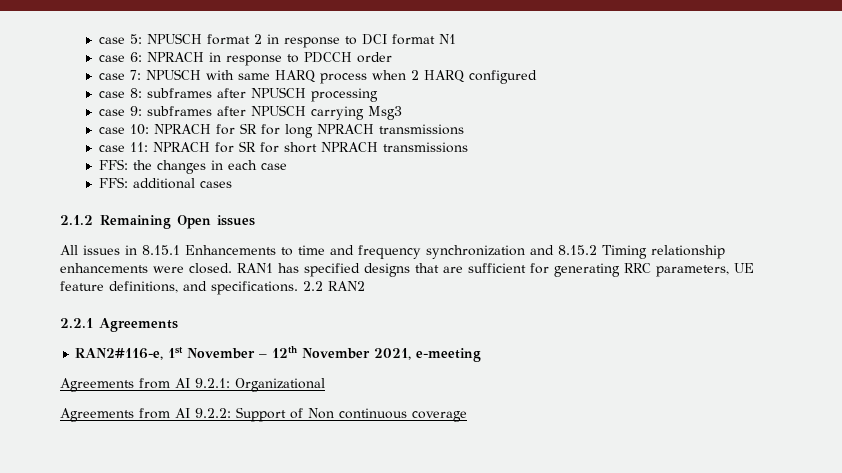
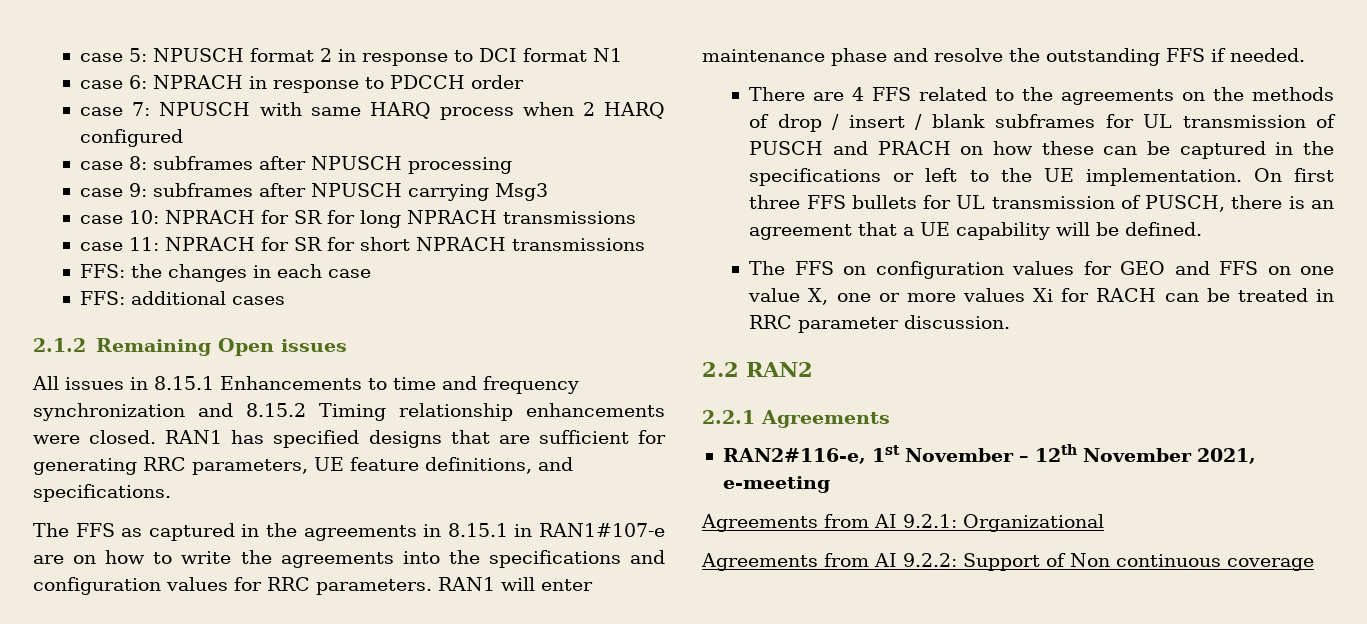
- RAN1 has specified designs that are sufficient for generating RRC parameters, UE feature definitions, and specifications. 2.2 RAN2
+ RAN1 has specified designs that are sufficient for generating RRC parameters, UE feature definitions, and specifications.
+ The FFS as captured in the agreements in 8.15.1 in RAN1#107-e are on how to write the agreements into the specifications and configuration values for RRC parameters. RAN1 will enter maintenance phase and resolve the outstanding FFS if needed.
+ There are 4 FFS related to the agreements on the methods of drop / insert / blank subframes for UL transmission of PUSCH and PRACH on how these can be captured in the specifications or left to the UE implementation. On first three FFS bullets for UL transmission of PUSCH, there is an agreement that a UE capability will be defined.
+ The FFS on configuration values for GEO and FFS on one value X, one or more values Xi for RACH can be treated in RRC parameter discussion.
+ 2.2 RAN2

